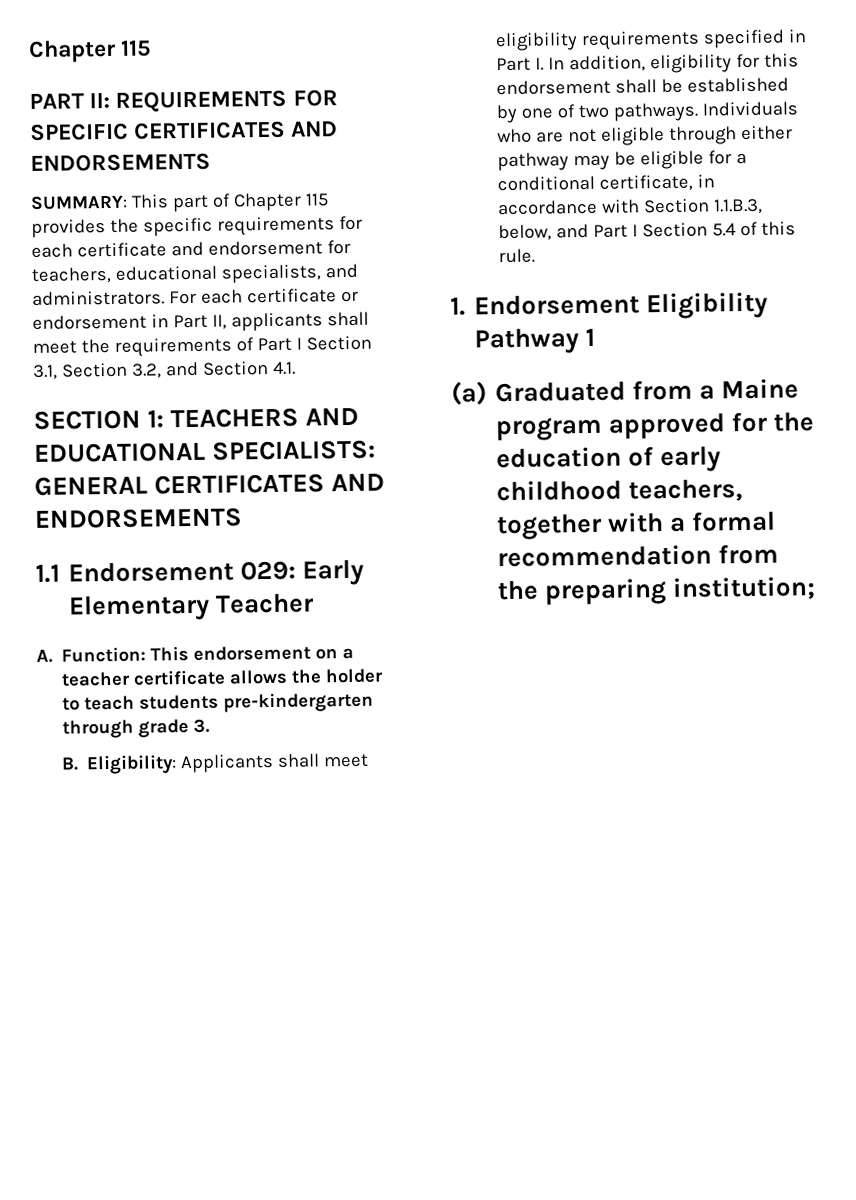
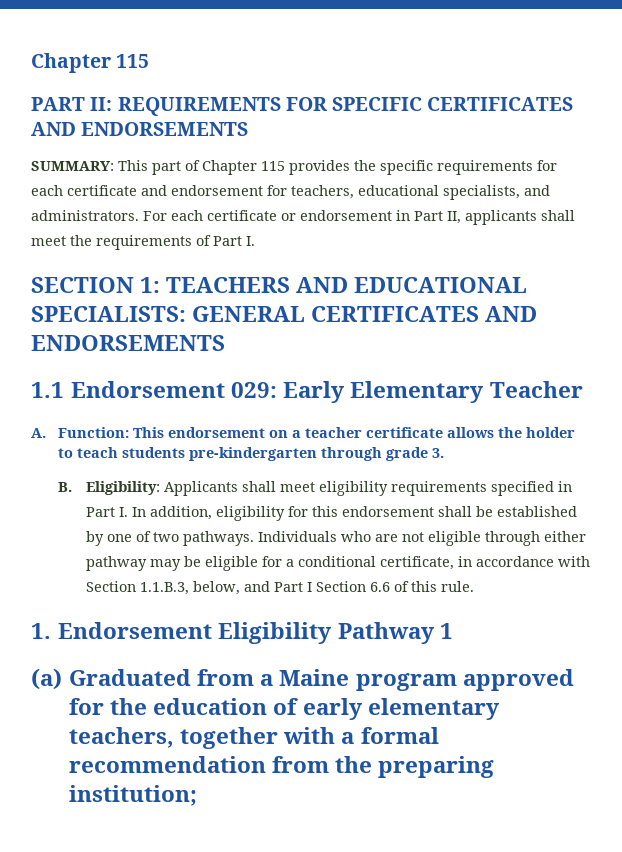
- For each certificate or endorsement in Part II, applicants shall meet the requirements of Part I Section 3.1, Section 3.2, and Section 4.1.
+ For each certificate or endorsement in Part II, applicants shall meet the requirements of Part I.
- Individuals who are not eligible through either pathway may be eligible for a conditional certificate, in accordance with Section 1.1.B.3, below, and Part I Section 5.4 of this rule.
+ Individuals who are not eligible through either pathway may be eligible for a conditional certificate, in accordance with Section 1.1.B.3, below, and Part I Section 6.6 of this rule.
- (a) Graduated from a Maine program approved for the education of early childhood teachers, together with a formal recommendation from the preparing institution;
+ (a) Graduated from a Maine program approved for the education of early elementary teachers, together with a formal recommendation from the preparing institution;

